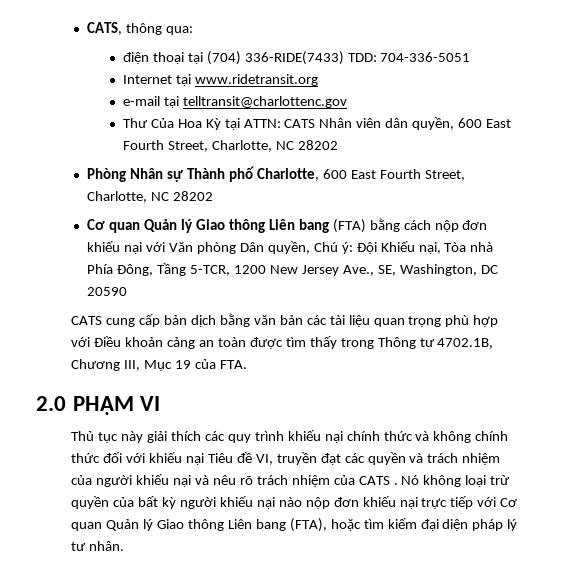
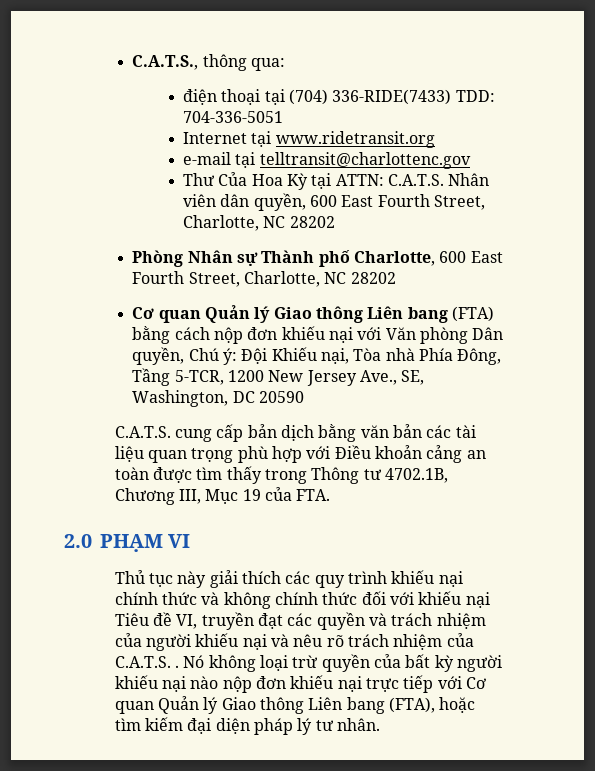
- CATS, thông qua:
+ C.A.T.S., thông qua:
- Thư Của Hoa Kỳ tại ATTN: CATS Nhân viên dân quyền, 600 East Fourth Street, Charlotte, NC 28202
+ Thư Của Hoa Kỳ tại ATTN: C.A.T.S. Nhân viên dân quyền, 600 East Fourth Street, Charlotte, NC 28202
- CATS cung cấp bản dịch bằng văn bản các tài liệu quan trọng phù hợp với Điều khoản cảng an toàn được tìm thấy trong Thông tư 4702.1B, Chương III, Mục 19 của FTA.
+ C.A.T.S. cung cấp bản dịch bằng văn bản các tài liệu quan trọng phù hợp với Điều khoản cảng an toàn được tìm thấy trong Thông tư 4702.1B, Chương III, Mục 19 của FTA.
- Thủ tục này giải thích các quy trình khiếu nại chính thức và không chính thức đối với khiếu nại Tiêu đề VI, truyền đạt các quyền và trách nhiệm của người khiếu nại và nêu rõ trách nhiệm của CATS .
+ Thủ tục này giải thích các quy trình khiếu nại chính thức và không chính thức đối với khiếu nại Tiêu đề VI, truyền đạt các quyền và trách nhiệm của người khiếu nại và nêu rõ trách nhiệm của C.A.T.S. .

